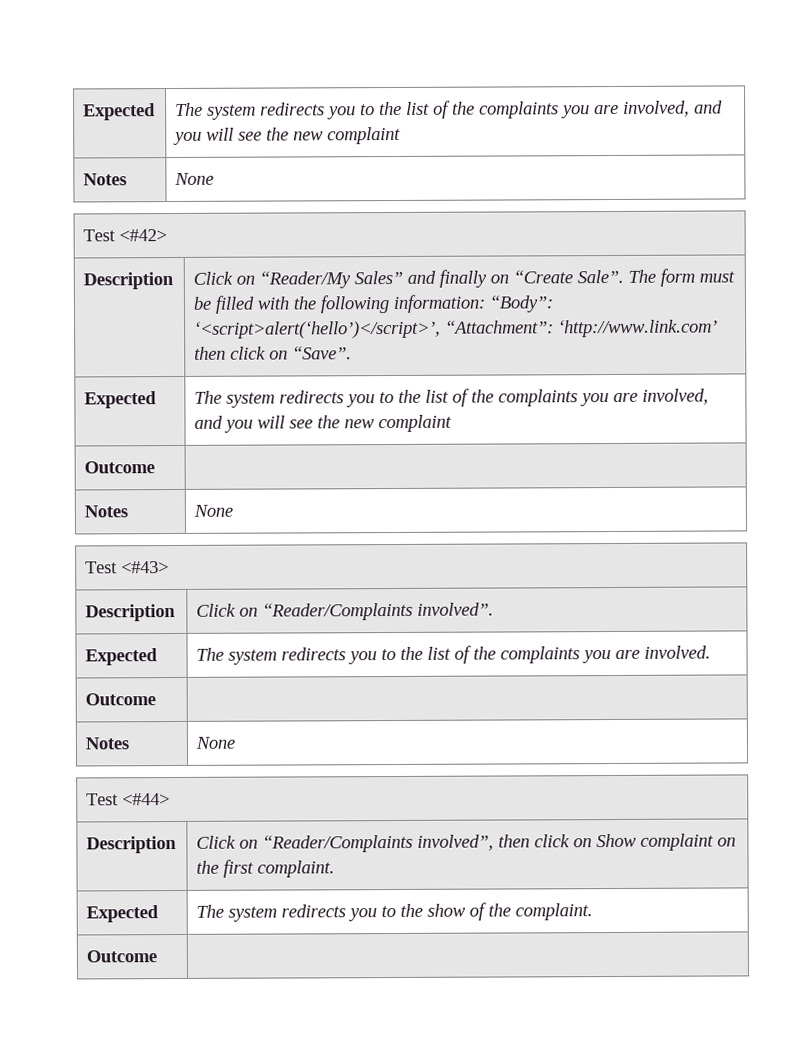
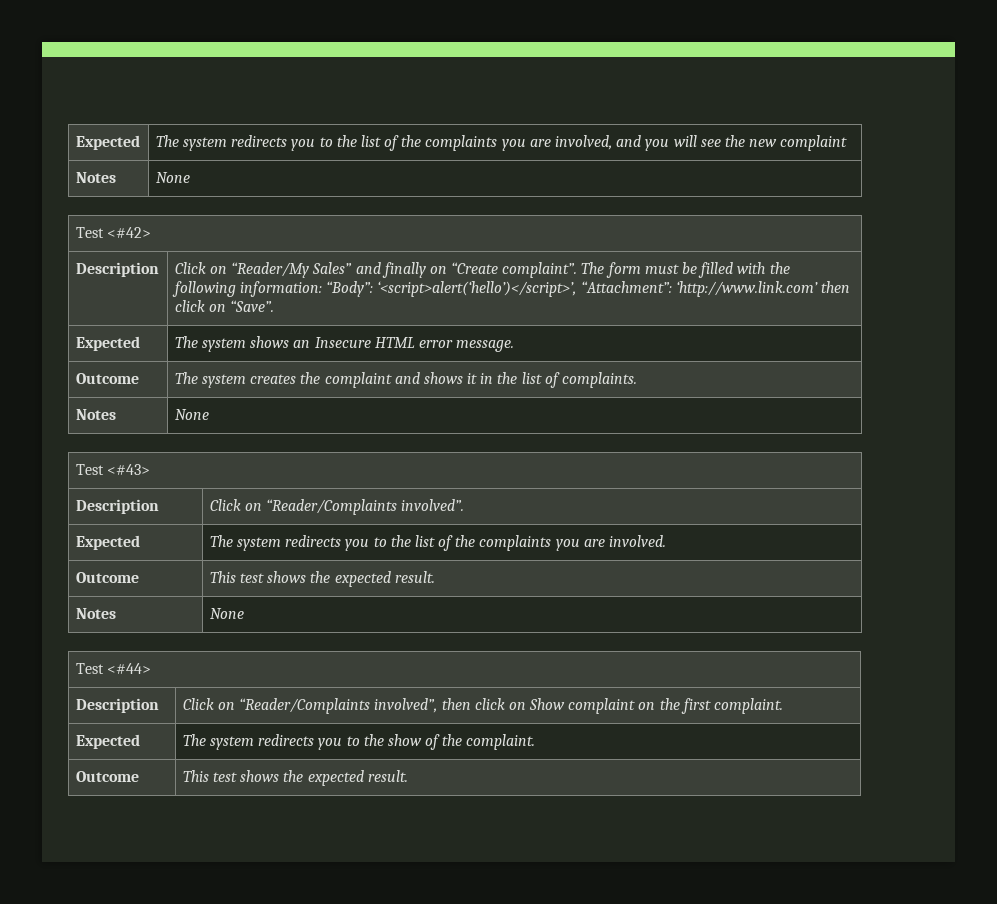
- Description | Click on “Reader/My Sales” and finally on “Create Sale”. The form must be filled with the following information: “Body”: ‘<script>alert(‘hello’)</script>’, “Attachment”: ‘http://www.link.com’ then click on “Save”.
- Expected | The system redirects you to the list of the complaints you are involved, and you will see the new complaint
- Outcome |
+ Description | Click on “Reader/My Sales” and finally on “Create complaint”. The form must be filled with the following information: “Body”: ‘<script>alert(‘hello’)</script>’, “Attachment”: ‘http://www.link.com’ then click on “Save”.
+ Expected | The system shows an Insecure HTML error message.
+ Outcome | The system creates the complaint and shows it in the list of complaints.
  Expected | The system redirects you to the list of the complaints you are involved.
- Outcome |
+ Outcome | This test shows the expected result.
  Expected | The system redirects you to the show of the complaint.
- Outcome |
+ Outcome | This test shows the expected result.

